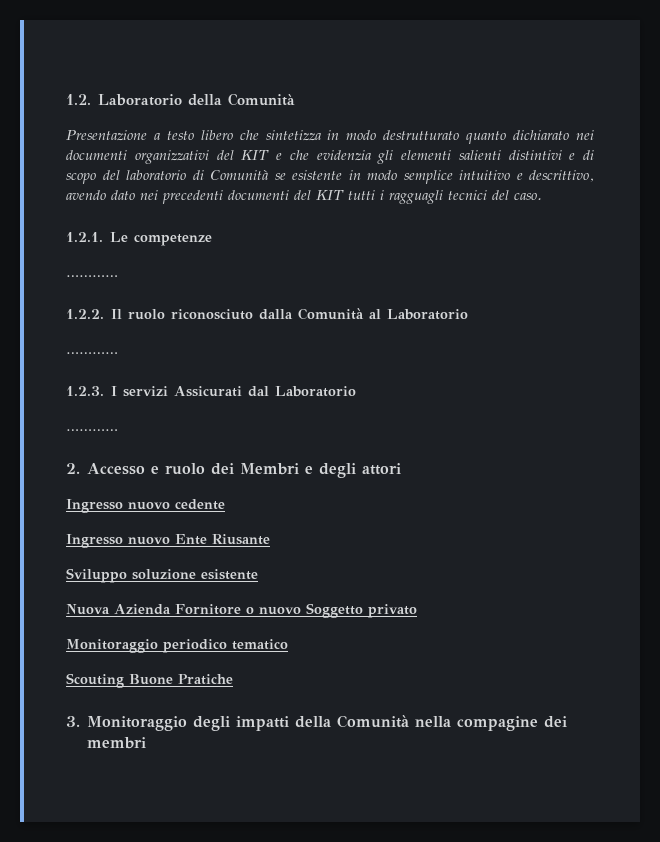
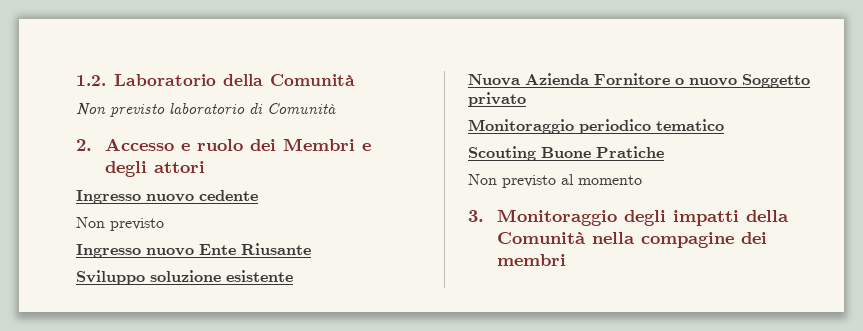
- Presentazione a testo libero che sintetizza in modo destrutturato quanto dichiarato nei documenti organizzativi del KIT e che evidenzia gli elementi salienti distintivi e di scopo del laboratorio di Comunità se esistente in modo semplice intuitivo e descrittivo, avendo dato nei precedenti documenti del KIT tutti i ragguagli tecnici del caso.
- 1.2.1. Le competenze
- …………
- 1.2.2. Il ruolo riconosciuto dalla Comunità al Laboratorio
- …………
- 1.2.3. I servizi Assicurati dal Laboratorio
- …………
+ Non previsto laboratorio di Comunità
  Ingresso nuovo cedente
+ Non previsto
+ Non previsto al momento

